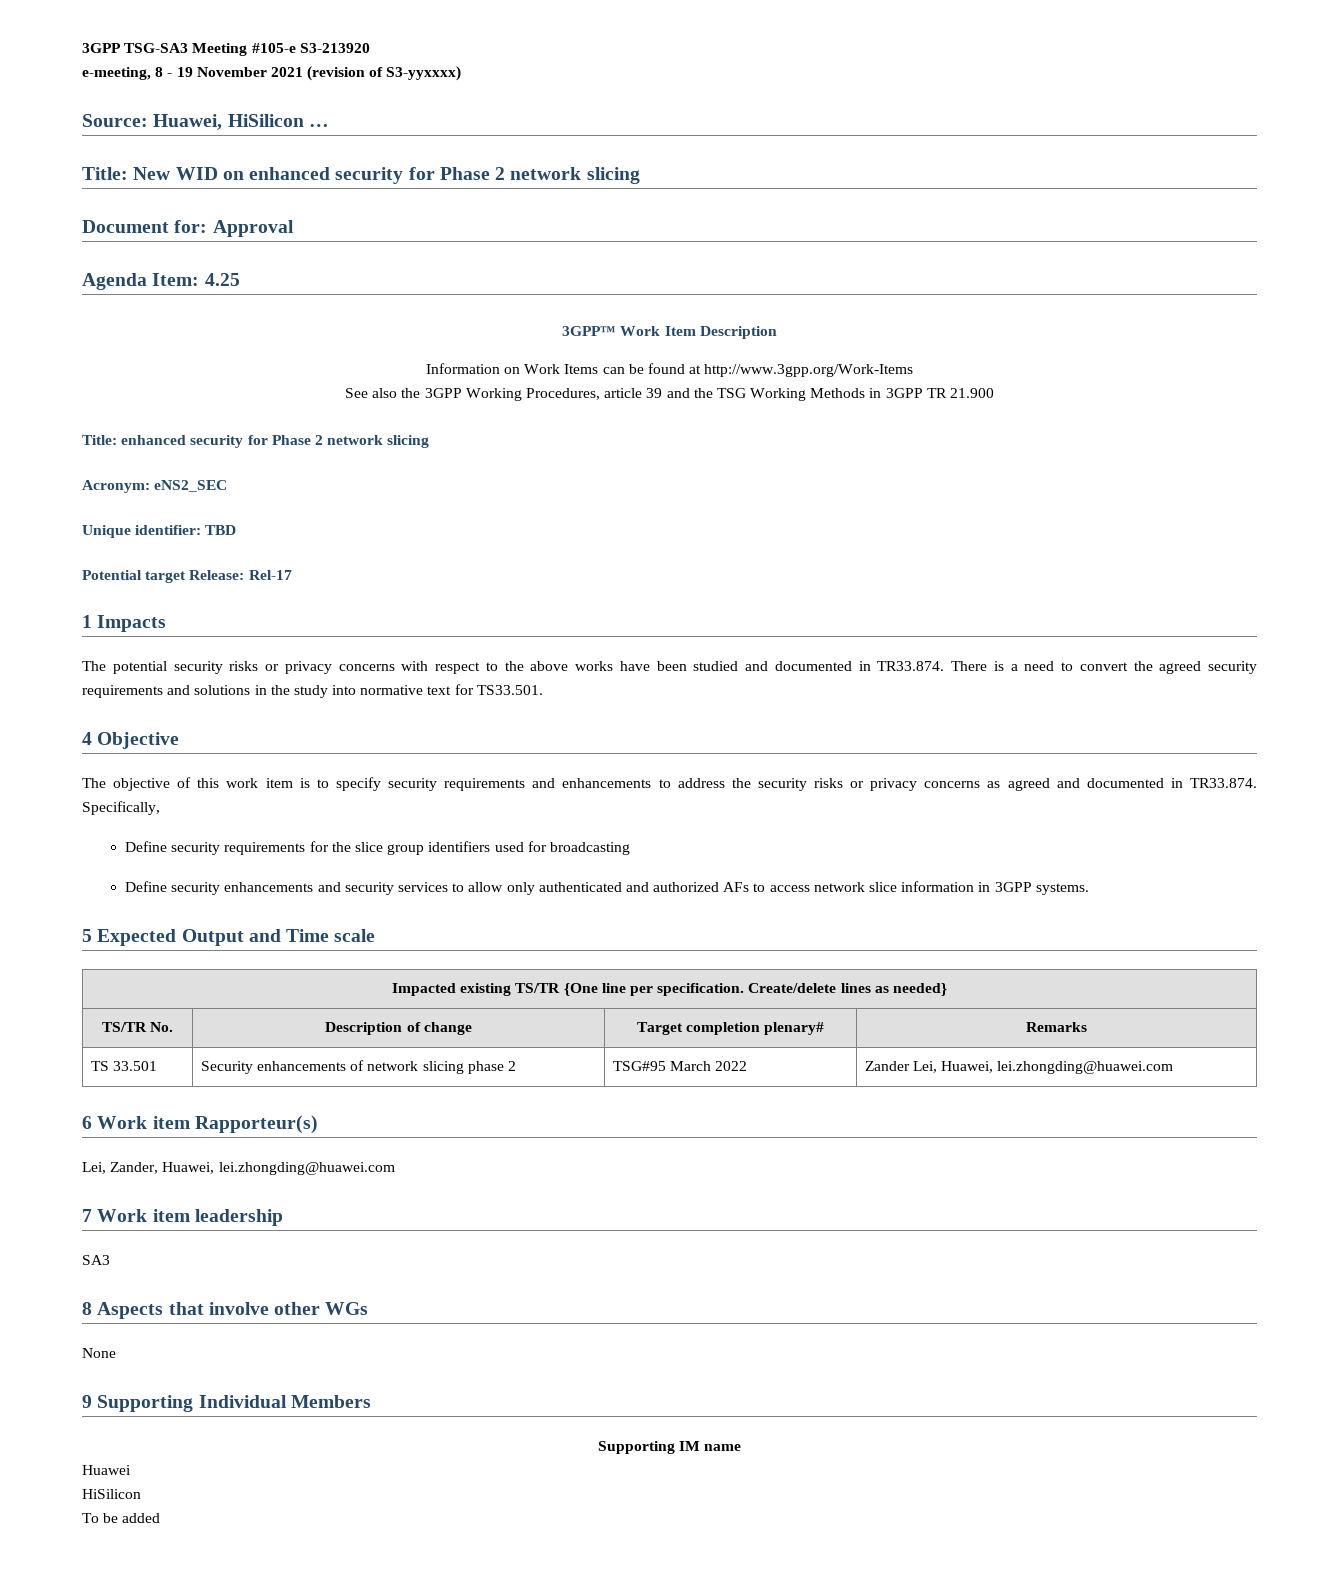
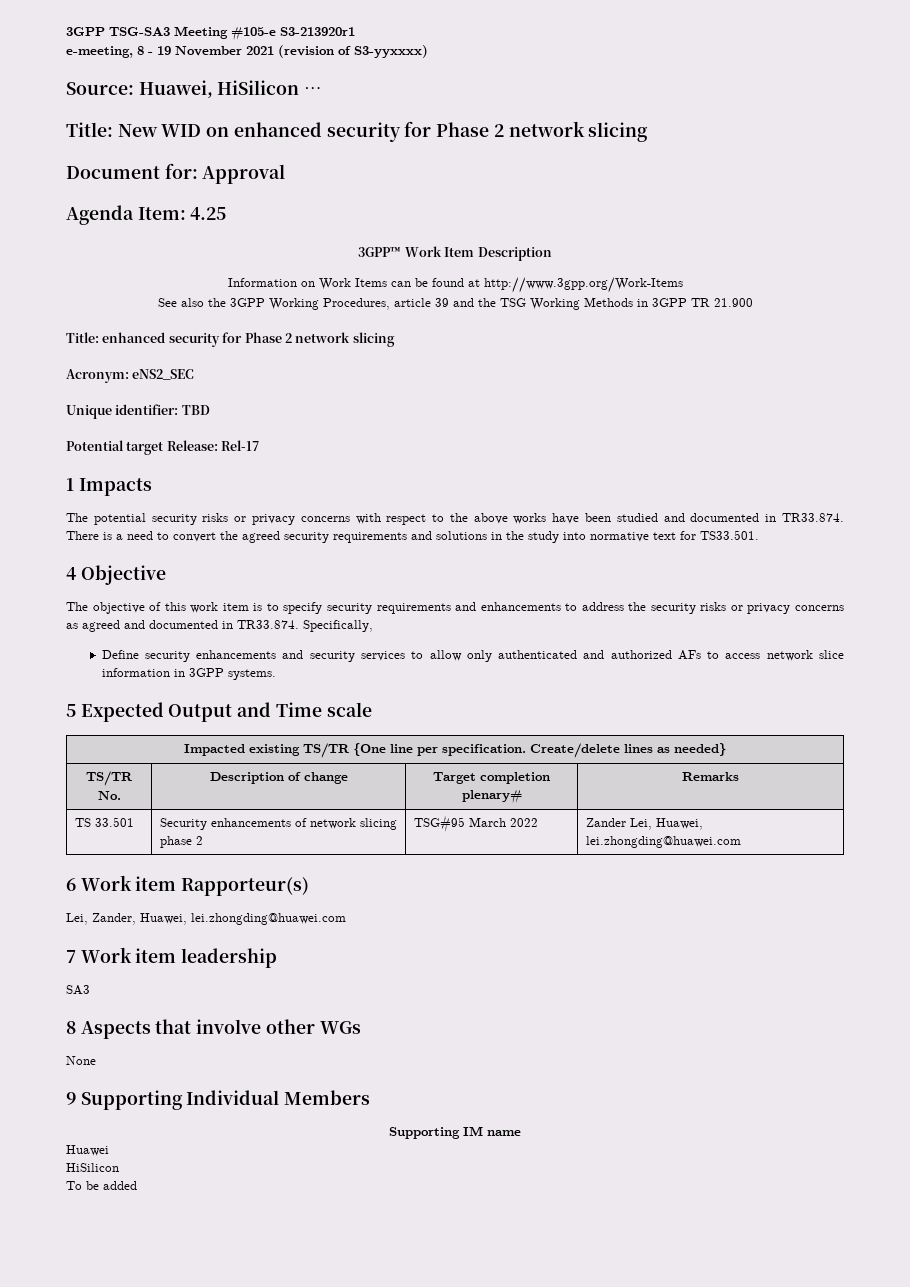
- 3GPP TSG-SA3 Meeting #105-e S3-213920
+ 3GPP TSG-SA3 Meeting #105-e S3-213920r1
- Define security requirements for the slice group identifiers used for broadcasting

